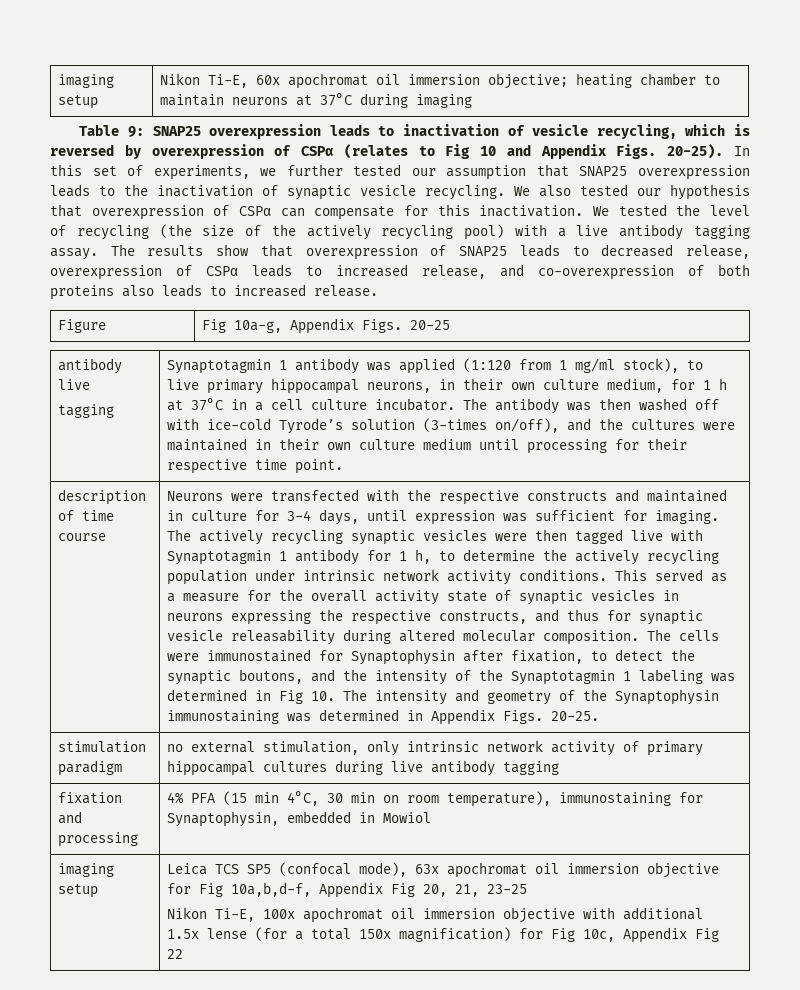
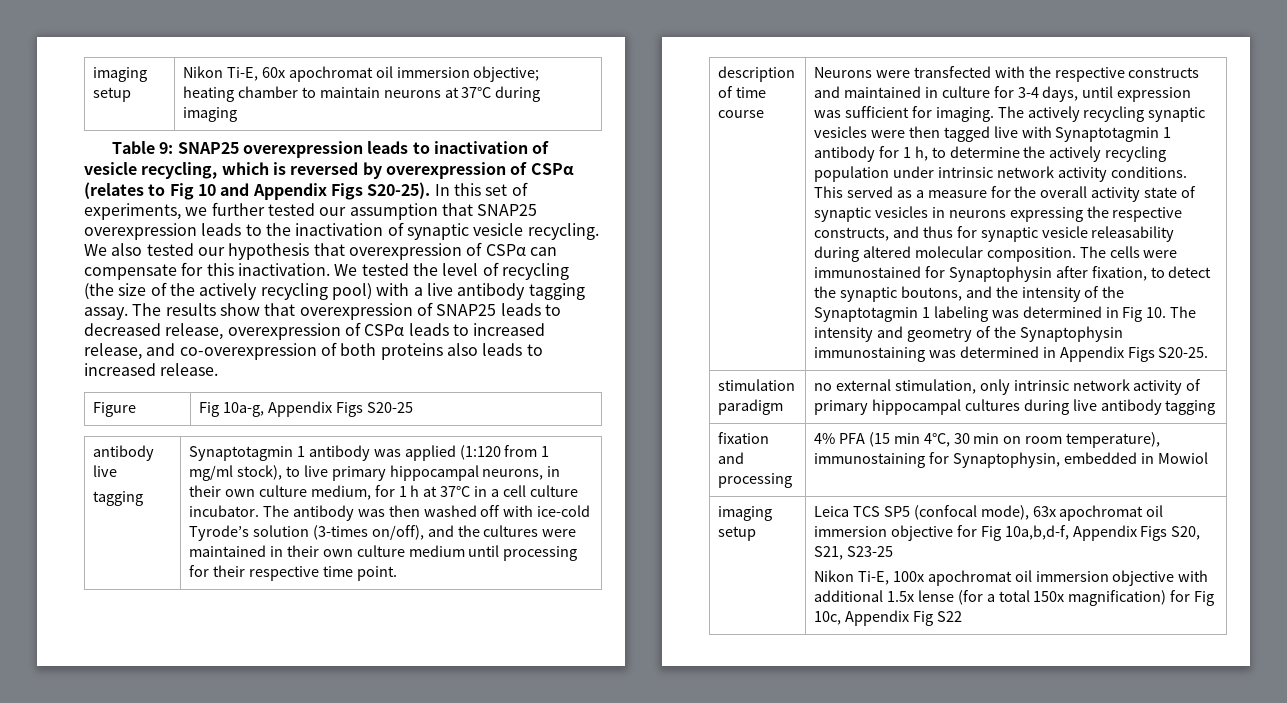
- Table 9: SNAP25 overexpression leads to inactivation of vesicle recycling, which is reversed by overexpression of CSPα (relates to Fig 10 and Appendix Figs. 20-25).
+ Table 9: SNAP25 overexpression leads to inactivation of vesicle recycling, which is reversed by overexpression of CSPα (relates to Fig 10 and Appendix Figs S20-25).
- Figure | Fig 10a-g, Appendix Figs. 20-25
+ Figure | Fig 10a-g, Appendix Figs S20-25
- The cells were immunostained for Synaptophysin after fixation, to detect the synaptic boutons, and the intensity of the Synaptotagmin 1 labeling was determined in Fig 10. The intensity and geometry of the Synaptophysin immunostaining was determined in Appendix Figs. 20-25.
+ The cells were immunostained for Synaptophysin after fixation, to detect the synaptic boutons, and the intensity of the Synaptotagmin 1 labeling was determined in Fig 10. The intensity and geometry of the Synaptophysin immunostaining was determined in Appendix Figs S20-25.
- Leica TCS SP5 (confocal mode), 63x apochromat oil immersion objective for Fig 10a,b,d-f, Appendix Fig 20, 21, 23-25
+ Leica TCS SP5 (confocal mode), 63x apochromat oil immersion objective for Fig 10a,b,d-f, Appendix Figs S20, S21, S23-25
- Nikon Ti-E, 100x apochromat oil immersion objective with additional 1.5x lense (for a total 150x magnification) for Fig 10c, Appendix Fig 22
+ Nikon Ti-E, 100x apochromat oil immersion objective with additional 1.5x lense (for a total 150x magnification) for Fig 10c, Appendix Fig S22

